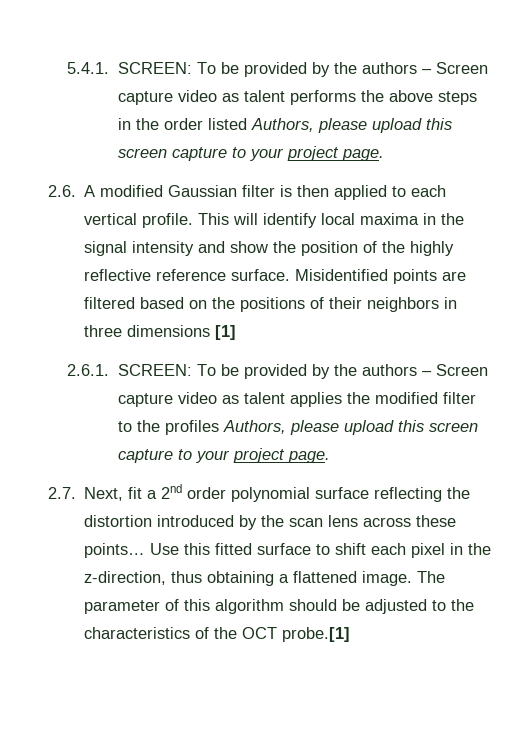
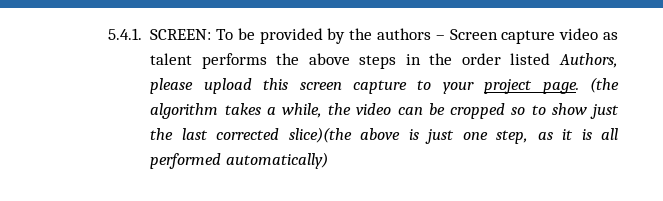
- 5.4.1. SCREEN: To be provided by the authors – Screen capture video as talent performs the above steps in the order listed Authors, please upload this screen capture to your project page.
- 2.6. A modified Gaussian filter is then applied to each vertical profile. This will identify local maxima in the signal intensity and show the position of the highly reflective reference surface. Misidentified points are filtered based on the positions of their neighbors in three dimensions [1]
- 2.6.1. SCREEN: To be provided by the authors – Screen capture video as talent applies the modified filter to the profiles Authors, please upload this screen capture to your project page.
- 2.7. Next, fit a 2nd order polynomial surface reflecting the distortion introduced by the scan lens across these points… Use this fitted surface to shift each pixel in the z-direction, thus obtaining a flattened image. The parameter of this algorithm should be adjusted to the characteristics of the OCT probe.[1]
+ 5.4.1. SCREEN: To be provided by the authors – Screen capture video as talent performs the above steps in the order listed Authors, please upload this screen capture to your project page. (the algorithm takes a while, the video can be cropped so to show just the last corrected slice)(the above is just one step, as it is all performed automatically)

